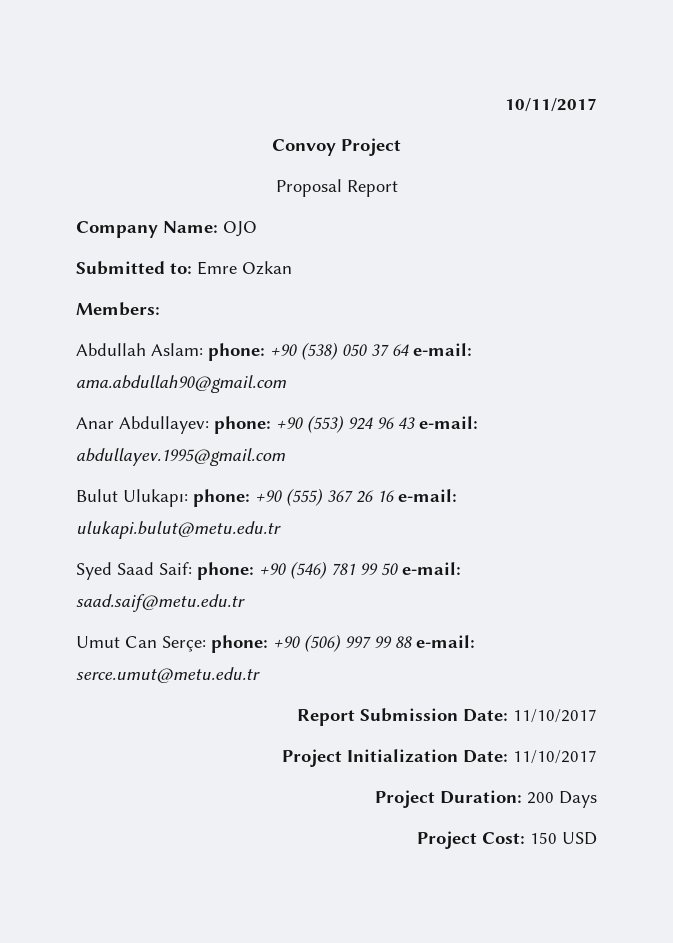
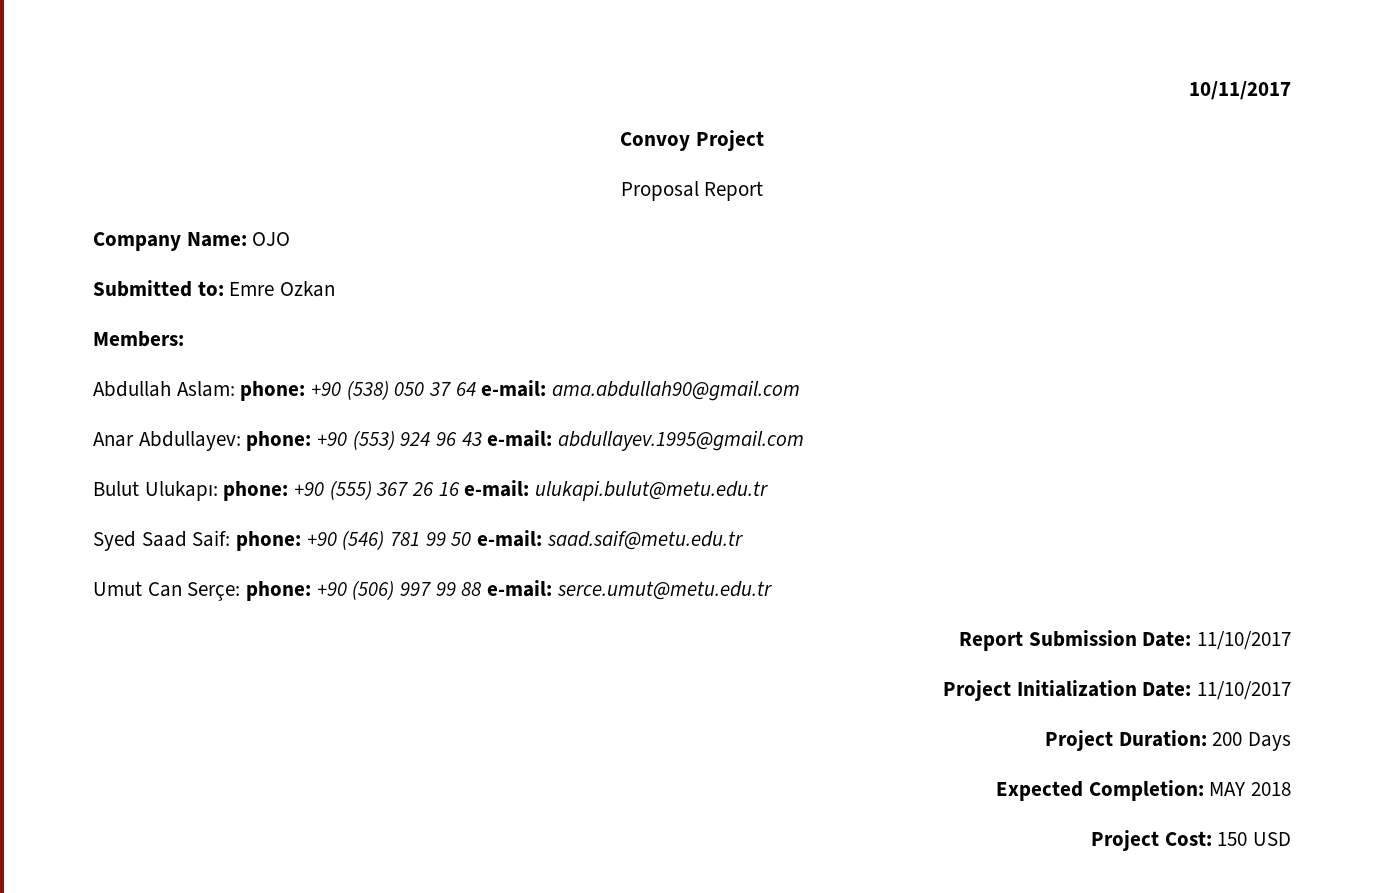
+ Expected Completion: MAY 2018

